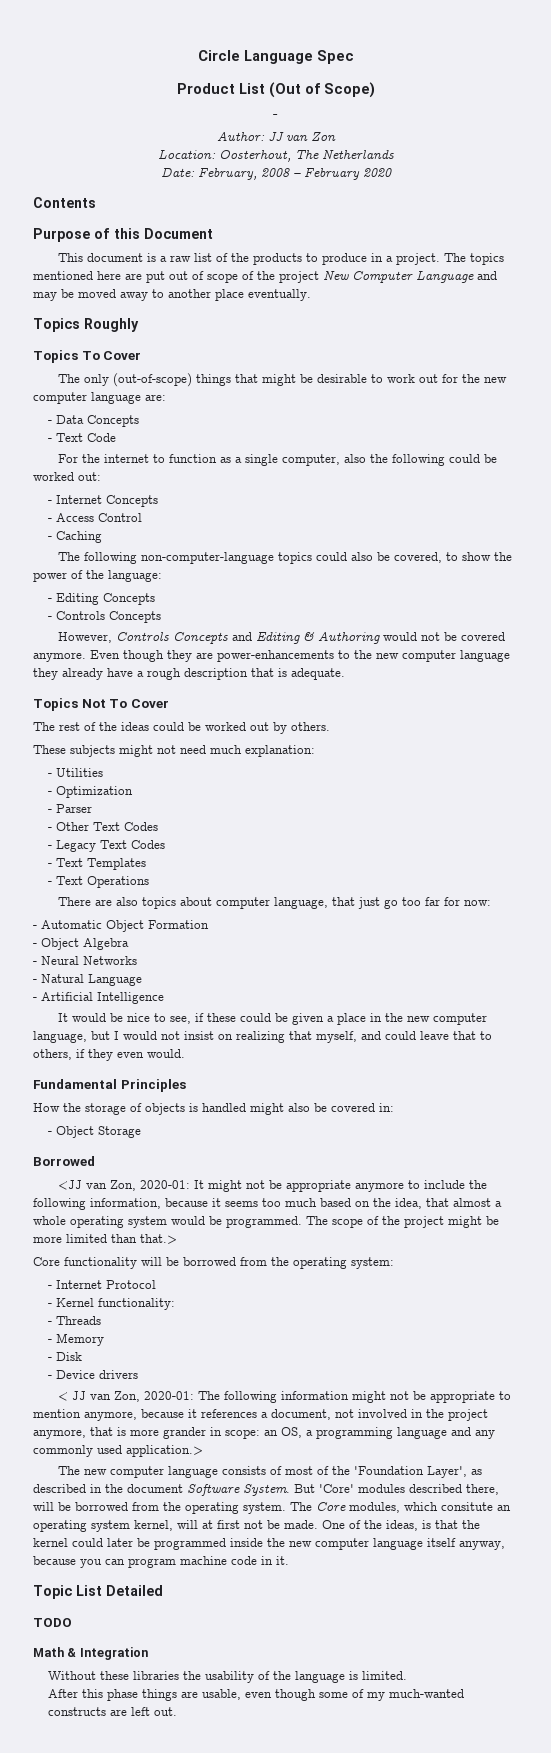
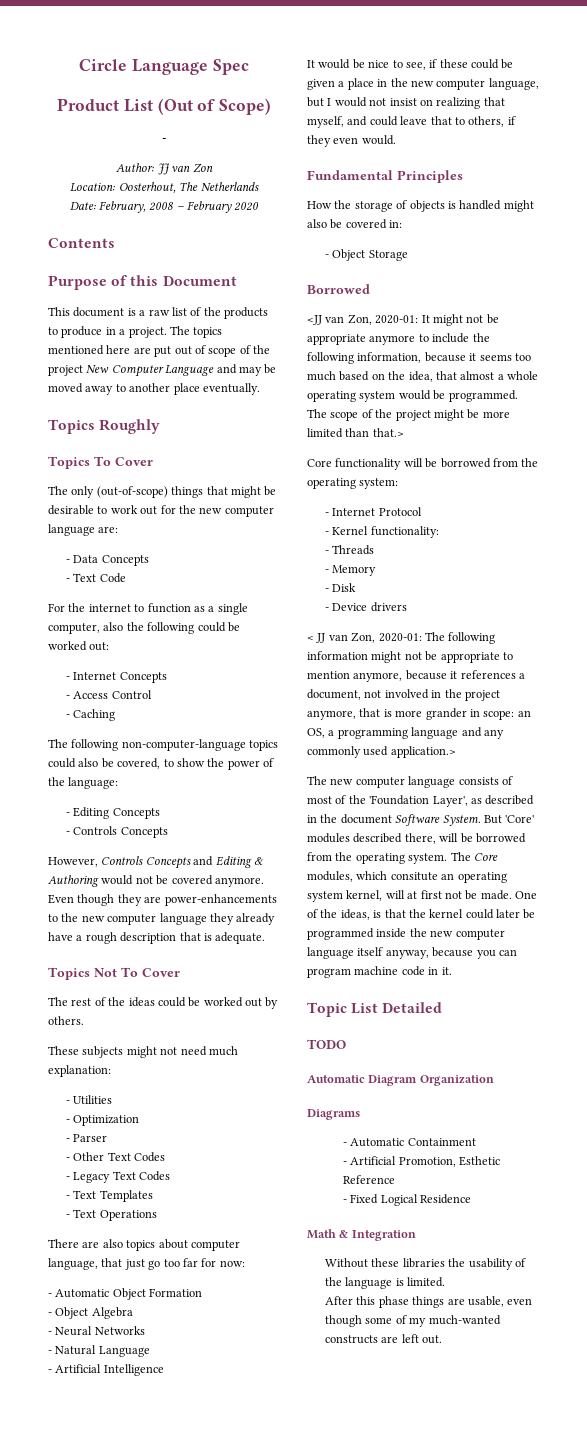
+ Automatic Diagram Organization
+ Diagrams
+ - Automatic Containment
+ - Artificial Promotion, Esthetic Reference
+ - Fixed Logical Residence

